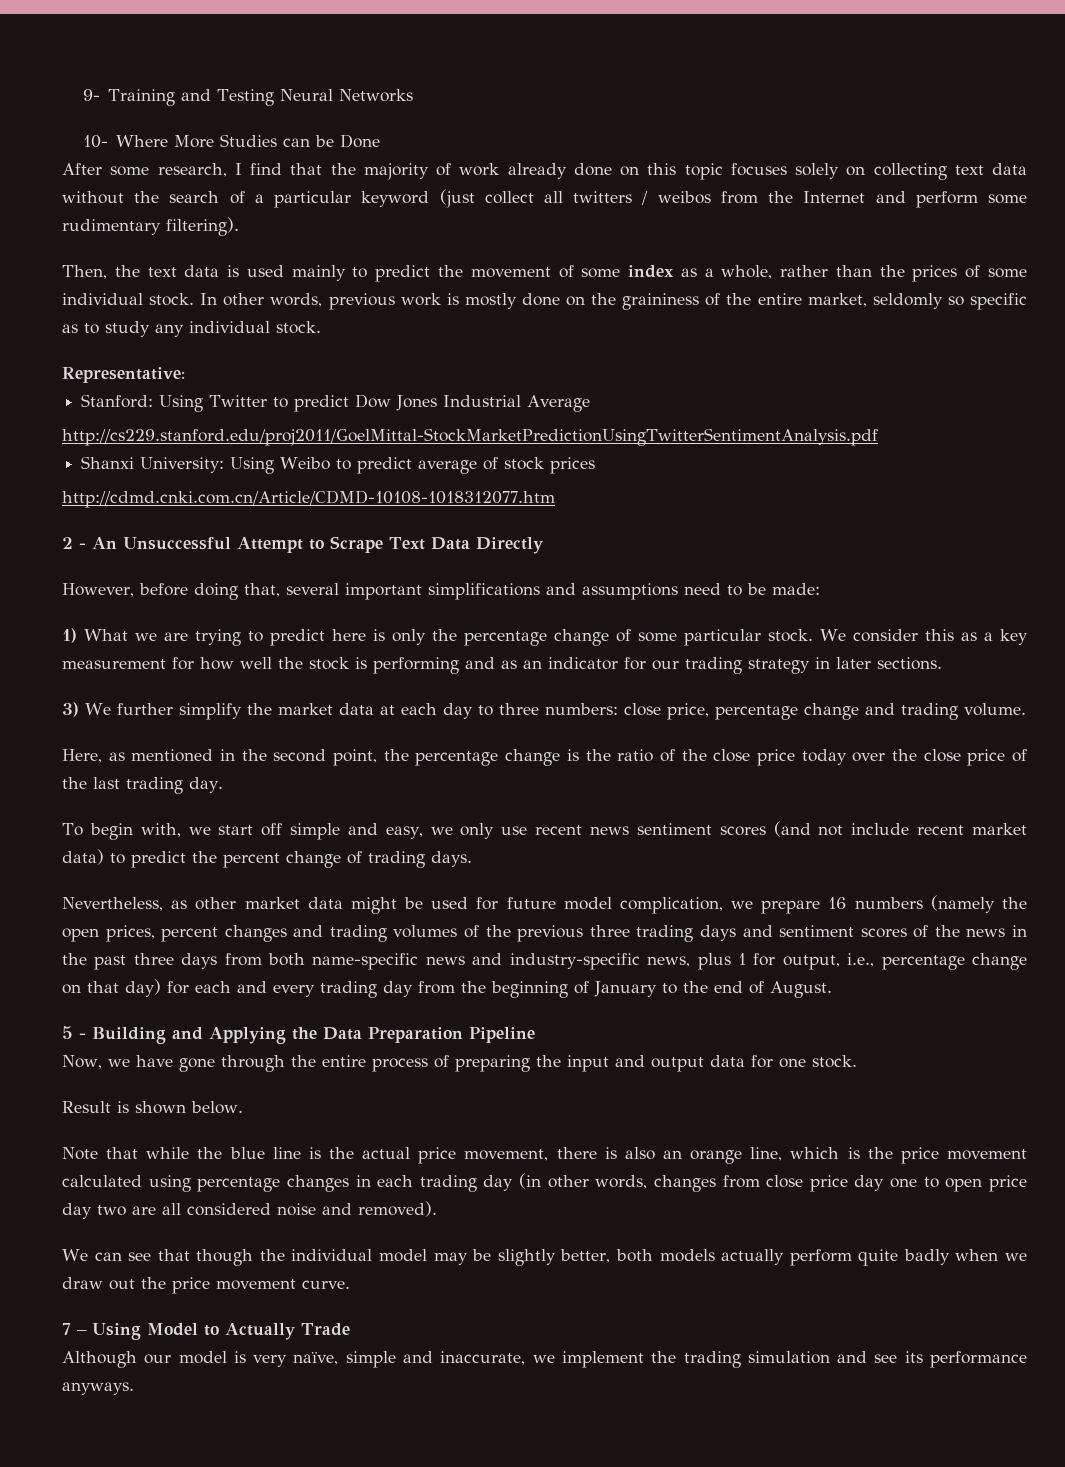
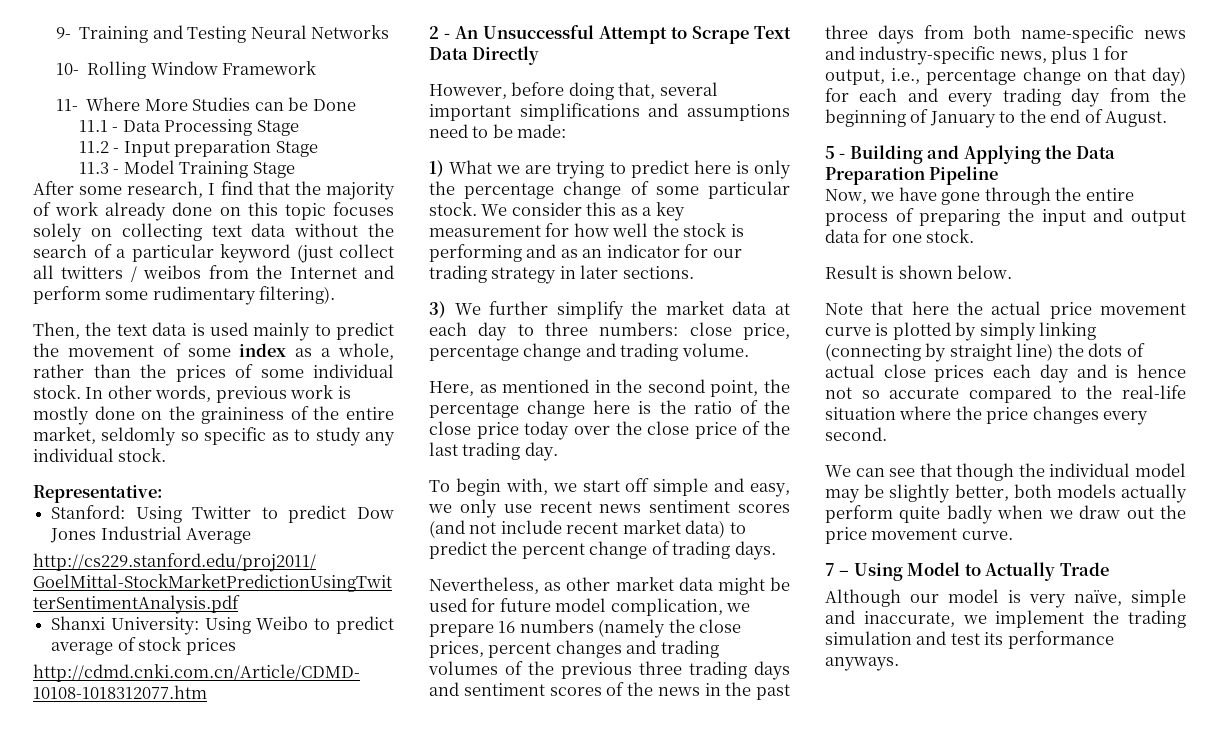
- 10- Where More Studies can be Done
+ 10- Rolling Window Framework
+ 11- Where More Studies can be Done
+ 11.1 - Data Processing Stage
+ 11.2 - Input preparation Stage
+ 11.3 - Model Training Stage
- Here, as mentioned in the second point, the percentage change is the ratio of the close price today over the close price of the last trading day.
+ Here, as mentioned in the second point, the percentage change here is the ratio of the close price today over the close price of the last trading day.
- Nevertheless, as other market data might be used for future model complication, we prepare 16 numbers (namely the open prices, percent changes and trading volumes of the previous three trading days and sentiment scores of the news in the past three days from both name-specific news and industry-specific news, plus 1 for output, i.e., percentage change on that day) for each and every trading day from the beginning of January to the end of August.
+ Nevertheless, as other market data might be used for future model complication, we prepare 16 numbers (namely the close prices, percent changes and trading volumes of the previous three trading days and sentiment scores of the news in the past three days from both name-specific news and industry-specific news, plus 1 for output, i.e., percentage change on that day) for each and every trading day from the beginning of January to the end of August.
- Note that while the blue line is the actual price movement, there is also an orange line, which is the price movement calculated using percentage changes in each trading day (in other words, changes from close price day one to open price day two are all considered noise and removed).
+ Note that here the actual price movement curve is plotted by simply linking (connecting by straight line) the dots of actual close prices each day and is hence not so accurate compared to the real-life situation where the price changes every second.
- Although our model is very naïve, simple and inaccurate, we implement the trading simulation and see its performance anyways.
+ Although our model is very naïve, simple and inaccurate, we implement the trading simulation and test its performance anyways.

